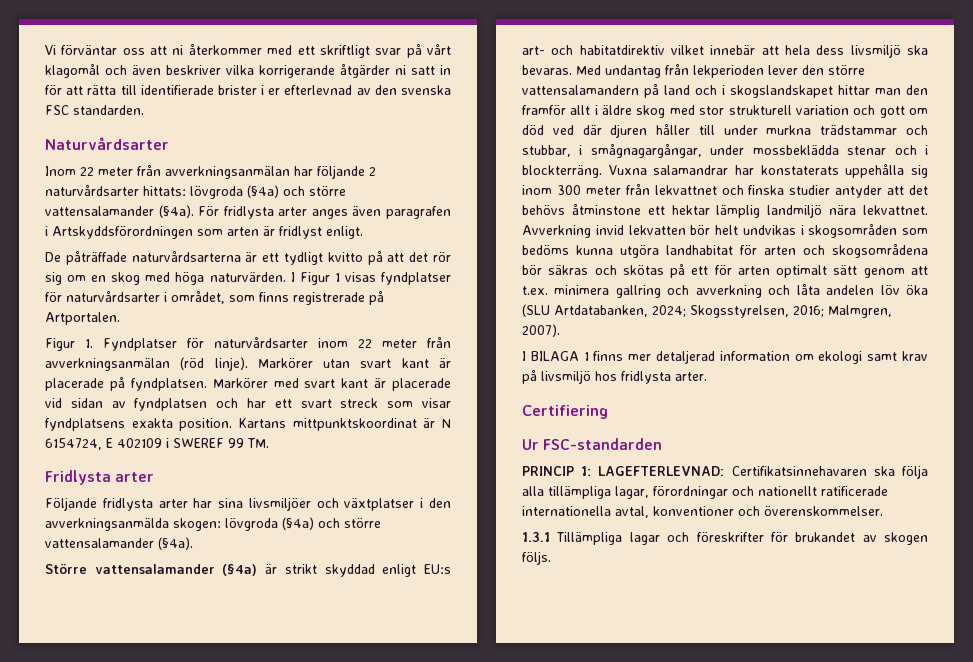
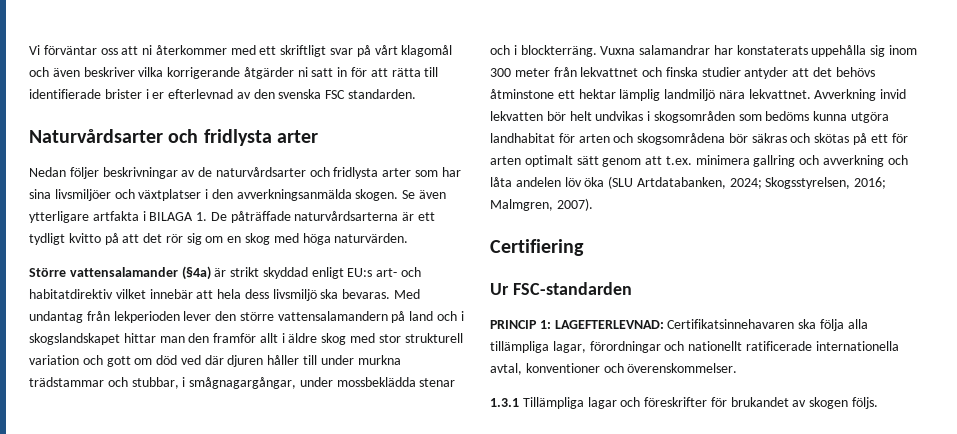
- Naturvårdsarter
- Inom 22 meter från avverkningsanmälan har följande 2 naturvårdsarter hittats: lövgroda (§4a) och större vattensalamander (§4a). För fridlysta arter anges även paragrafen i Artskyddsförordningen som arten är fridlyst enligt.
- De påträffade naturvårdsarterna är ett tydligt kvitto på att det rör sig om en skog med höga naturvärden. I Figur 1 visas fyndplatser för naturvårdsarter i området, som finns registrerade på Artportalen.
- Figur 1. Fyndplatser för naturvårdsarter inom 22 meter från avverkningsanmälan (röd linje). Markörer utan svart kant är placerade på fyndplatsen. Markörer med svart kant är placerade vid sidan av fyndplatsen och har ett svart streck som visar fyndplatsens exakta position. Kartans mittpunktskoordinat är N 6154724, E 402109 i SWEREF 99 TM.
- Fridlysta arter
- Följande fridlysta arter har sina livsmiljöer och växtplatser i den avverkningsanmälda skogen: lövgroda (§4a) och större vattensalamander (§4a).
+ Naturvårdsarter och fridlysta arter
+ Nedan följer beskrivningar av de naturvårdsarter och fridlysta arter som har sina livsmiljöer och växtplatser i den avverkningsanmälda skogen. Se även ytterligare artfakta i BILAGA 1. De påträffade naturvårdsarterna är ett tydligt kvitto på att det rör sig om en skog med höga naturvärden.
- I BILAGA 1 finns mer detaljerad information om ekologi samt krav på livsmiljö hos fridlysta arter.

